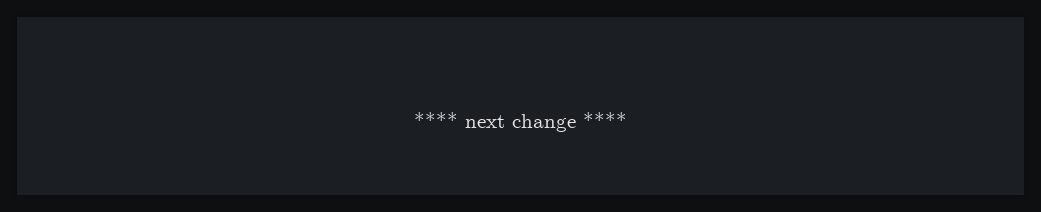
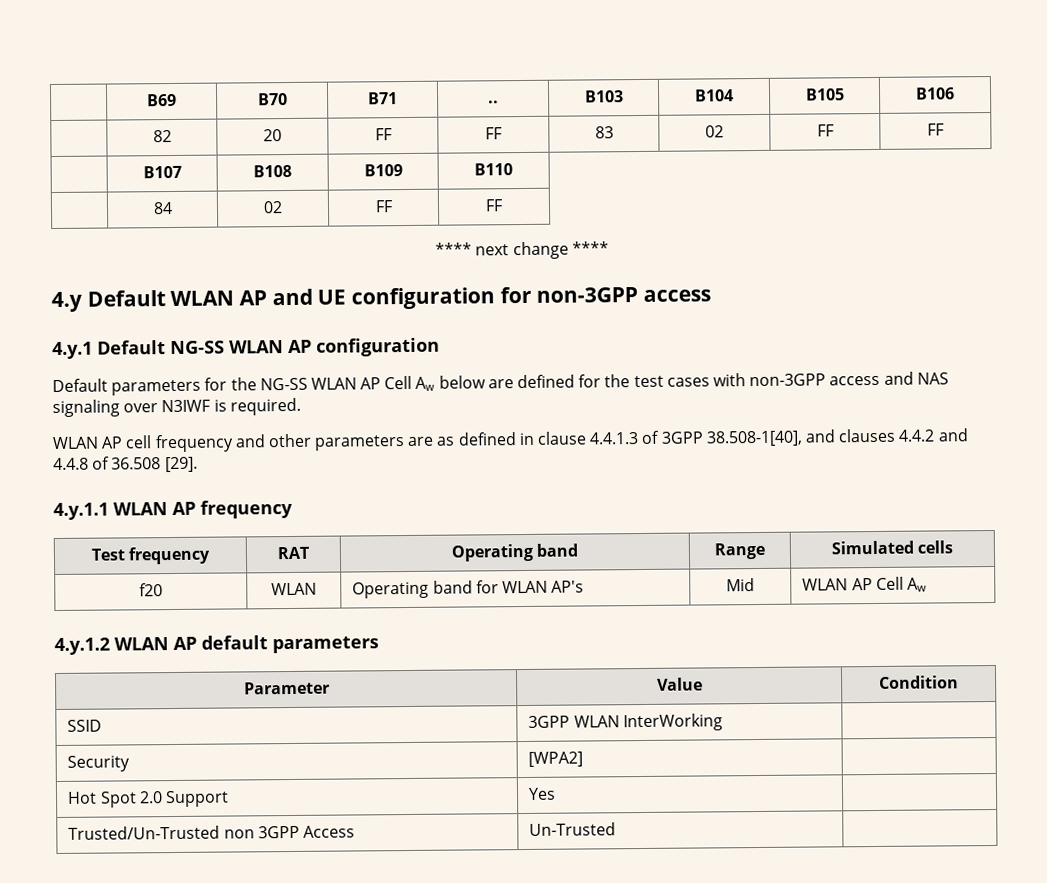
+ | B69 | B70 | B71 | .. | B103 | B104 | B105 | B106
+ | 82 | 20 | FF | FF | 83 | 02 | FF | FF
+ | B107 | B108 | B109 | B110
+ | 84 | 02 | FF | FF
  **** next change ****
+ 4.y Default WLAN AP and UE configuration for non-3GPP access
+ 4.y.1 Default NG-SS WLAN AP configuration
+ Default parameters for the NG-SS WLAN AP Cell Aw below are defined for the test cases with non-3GPP access and NAS signaling over N3IWF is required.
+ WLAN AP cell frequency and other parameters are as defined in clause 4.4.1.3 of 3GPP 38.508-1[40], and clauses 4.4.2 and 4.4.8 of 36.508 [29].
+ 4.y.1.1 WLAN AP frequency
+ Test frequency | RAT | Operating band | Range | Simulated cells
+ f20 | WLAN | Operating band for WLAN AP's | Mid | WLAN AP Cell Aw
+ 4.y.1.2 WLAN AP default parameters
+ Parameter | Value | Condition
+ SSID | 3GPP WLAN InterWorking |
+ Security | [WPA2] |
+ Hot Spot 2.0 Support | Yes |
+ Trusted/Un-Trusted non 3GPP Access | Un-Trusted |

